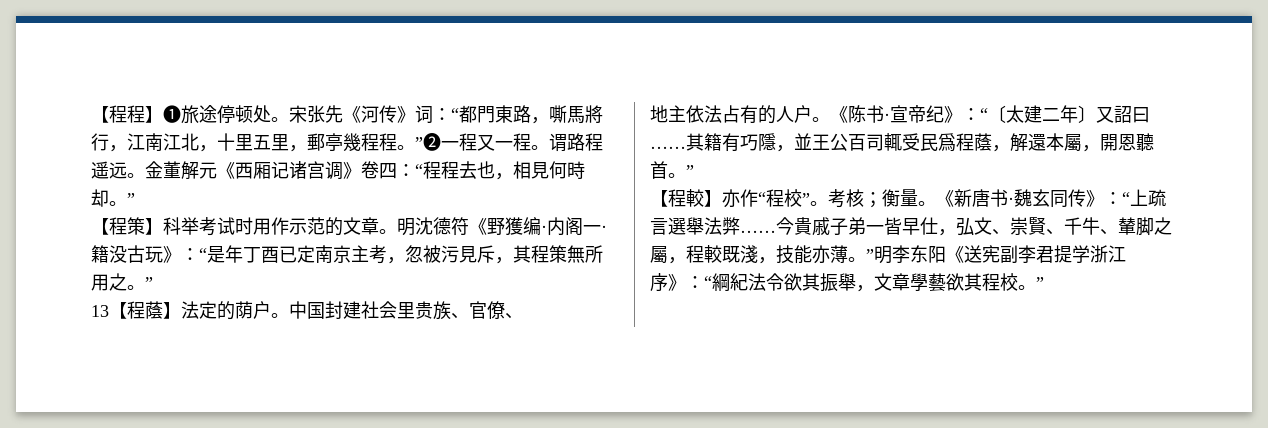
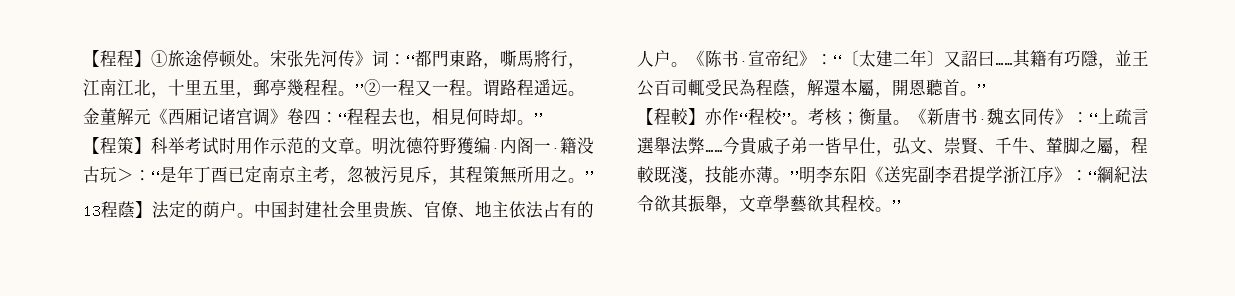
- 【程程】❶旅途停顿处。
+ 【程程】①旅途停顿处。
- 宋张先《河传》词：“都門東路，嘶馬將行，江南江北，十里五里，郵亭幾程程。”❷一程又一程。
+ 宋张先河传》词：“都門東路，嘶馬將行，江南江北，十里五里，郵亭幾程程。”②一程又一程。
- 明沈德符《野獲编·内阁一·籍没古玩》：“是年丁酉已定南京主考，忽被污見斥，其程策無所用之。”
+ 明沈德符野獲编·内阁一·籍没古玩＞：“是年丁酉已定南京主考，忽被污見斥，其程策無所用之。”
- 13【程蔭】法定的荫户。
+ 13程蔭】法定的荫户。
- 中国封建社会里贵族、官僚、
- 地主依法占有的人户。
+ 中国封建社会里贵族、官僚、地主依法占有的人户。
- 其籍有巧隱，並王公百司輒受民爲程蔭，解還本屬，開恩聽首。”
+ 其籍有巧隱，並王公百司輒受民為程蔭，解還本屬，開恩聽首。”

